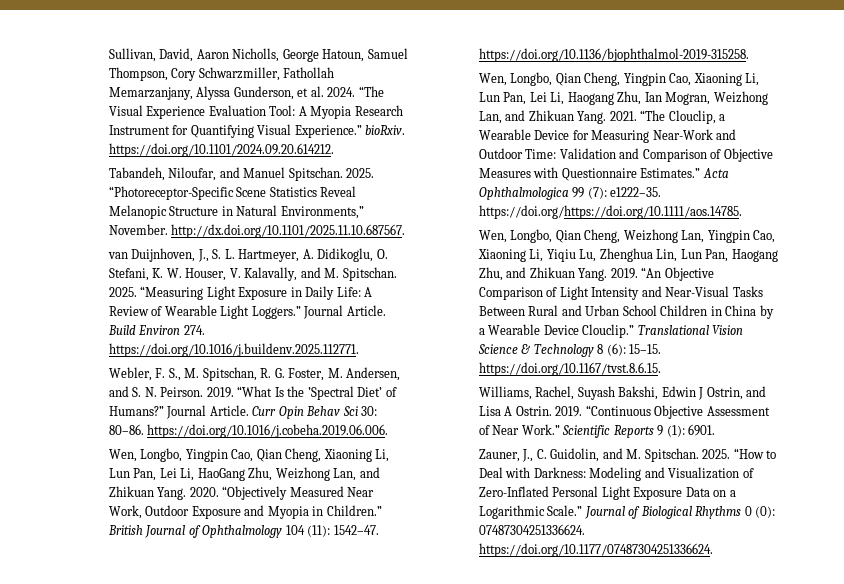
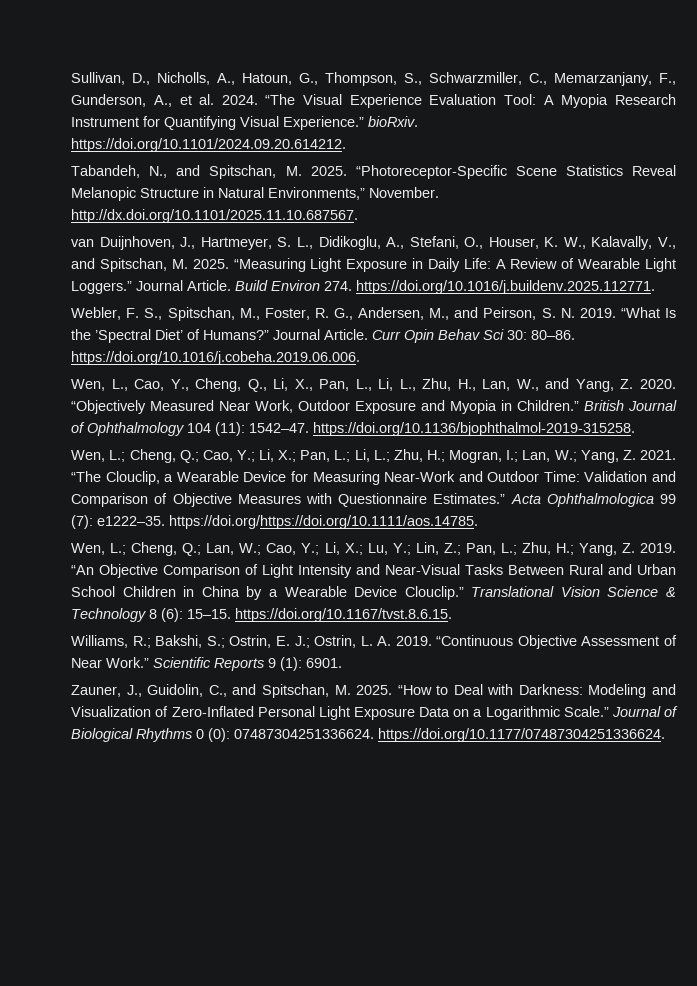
- Sullivan, David, Aaron Nicholls, George Hatoun, Samuel Thompson, Cory Schwarzmiller, Fathollah Memarzanjany, Alyssa Gunderson, et al. 2024.
+ Sullivan, D., Nicholls, A., Hatoun, G., Thompson, S., Schwarzmiller, C., Memarzanjany, F., Gunderson, A., et al. 2024.
- Tabandeh, Niloufar, and Manuel Spitschan. 2025.
+ Tabandeh, N., and Spitschan, M. 2025.
- van Duijnhoven, J., S. L. Hartmeyer, A. Didikoglu, O. Stefani, K. W. Houser, V. Kalavally, and M. Spitschan. 2025.
+ van Duijnhoven, J., Hartmeyer, S. L., Didikoglu, A., Stefani, O., Houser, K. W., Kalavally, V., and Spitschan, M. 2025.
- Webler, F. S., M. Spitschan, R. G. Foster, M. Andersen, and S. N. Peirson. 2019.
+ Webler, F. S., Spitschan, M., Foster, R. G., Andersen, M., and Peirson, S. N. 2019.
- Wen, Longbo, Yingpin Cao, Qian Cheng, Xiaoning Li, Lun Pan, Lei Li, HaoGang Zhu, Weizhong Lan, and Zhikuan Yang. 2020.
+ Wen, L., Cao, Y., Cheng, Q., Li, X., Pan, L., Li, L., Zhu, H., Lan, W., and Yang, Z. 2020.
- Wen, Longbo, Qian Cheng, Yingpin Cao, Xiaoning Li, Lun Pan, Lei Li, Haogang Zhu, Ian Mogran, Weizhong Lan, and Zhikuan Yang. 2021.
+ Wen, L.; Cheng, Q.; Cao, Y.; Li, X.; Pan, L.; Li, L.; Zhu, H.; Mogran, I.; Lan, W.; Yang, Z. 2021.
- Wen, Longbo, Qian Cheng, Weizhong Lan, Yingpin Cao, Xiaoning Li, Yiqiu Lu, Zhenghua Lin, Lun Pan, Haogang Zhu, and Zhikuan Yang. 2019.
+ Wen, L.; Cheng, Q.; Lan, W.; Cao, Y.; Li, X.; Lu, Y.; Lin, Z.; Pan, L.; Zhu, H.; Yang, Z. 2019.
- Williams, Rachel, Suyash Bakshi, Edwin J Ostrin, and Lisa A Ostrin. 2019.
+ Williams, R.; Bakshi, S.; Ostrin, E. J.; Ostrin, L. A. 2019.
- Zauner, J., C. Guidolin, and M. Spitschan. 2025.
+ Zauner, J., Guidolin, C., and Spitschan, M. 2025.

